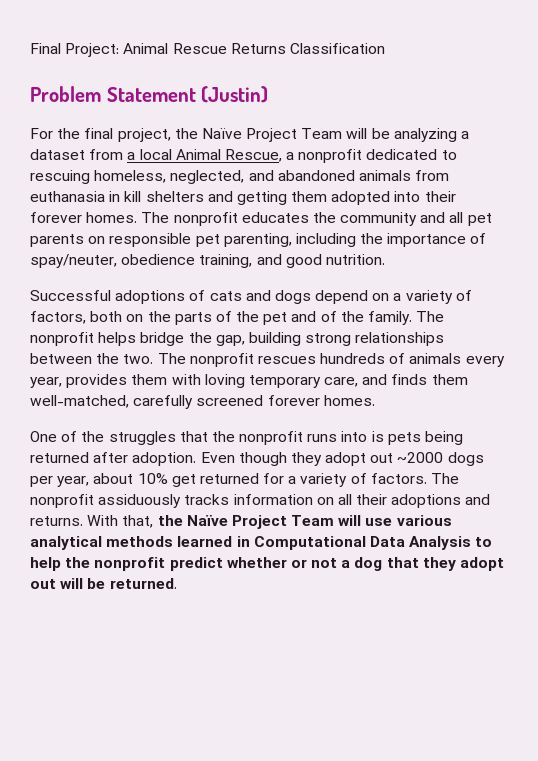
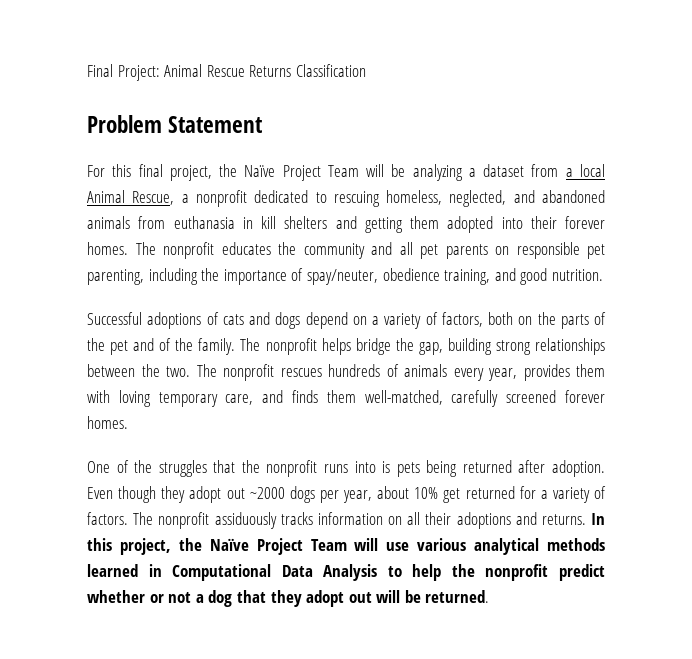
- Problem Statement (Justin)
+ Problem Statement
- For the final project, the Naïve Project Team will be analyzing a dataset from a local Animal Rescue, a nonprofit dedicated to rescuing homeless, neglected, and abandoned animals from euthanasia in kill shelters and getting them adopted into their forever homes.
+ For this final project, the Naïve Project Team will be analyzing a dataset from a local Animal Rescue, a nonprofit dedicated to rescuing homeless, neglected, and abandoned animals from euthanasia in kill shelters and getting them adopted into their forever homes.
- With that, the Naïve Project Team will use various analytical methods learned in Computational Data Analysis to help the nonprofit predict whether or not a dog that they adopt out will be returned.
+ In this project, the Naïve Project Team will use various analytical methods learned in Computational Data Analysis to help the nonprofit predict whether or not a dog that they adopt out will be returned.

